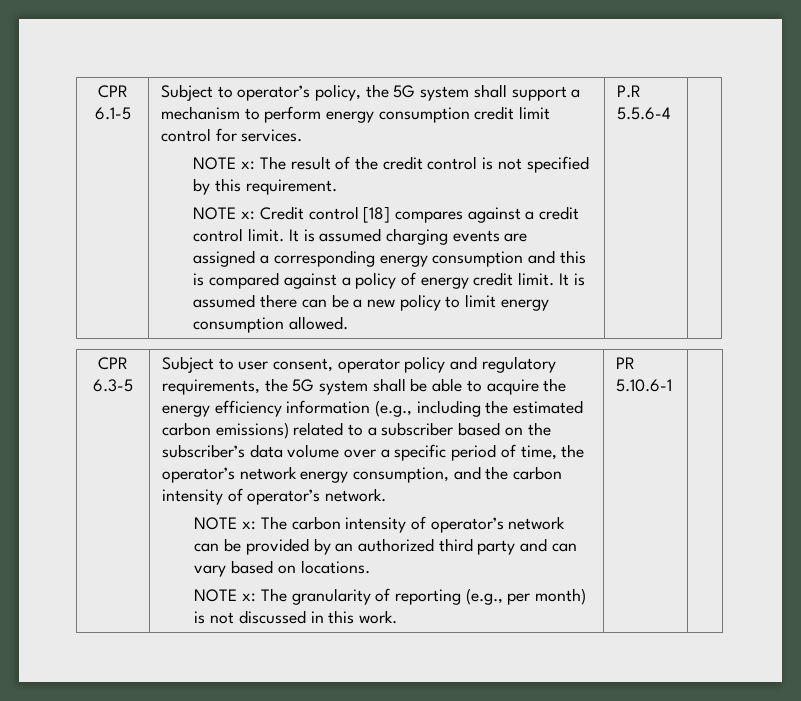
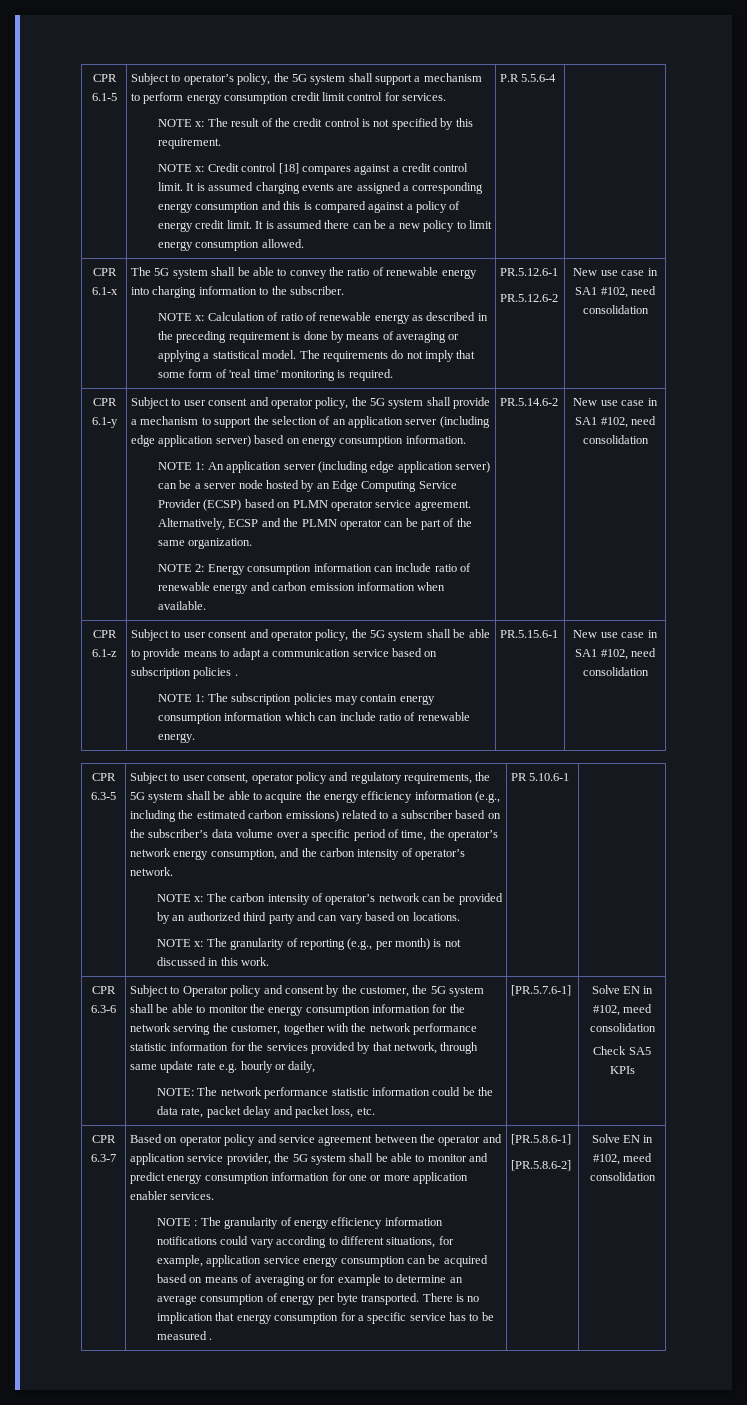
+ CPR 6.1-x | The 5G system shall be able to convey the ratio of renewable energy into charging information to the subscriber.
+ NOTE x: Calculation of ratio of renewable energy as described in the preceding requirement is done by means of averaging or applying a statistical model. The requirements do not imply that some form of 'real time' monitoring is required. | PR.5.12.6-1
+ PR.5.12.6-2 | New use case in SA1 #102, need consolidation
+ CPR 6.1-y | Subject to user consent and operator policy, the 5G system shall provide a mechanism to support the selection of an application server (including edge application server) based on energy consumption information.
+ NOTE 1: An application server (including edge application server) can be a server node hosted by an Edge Computing Service Provider (ECSP) based on PLMN operator service agreement. Alternatively, ECSP and the PLMN operator can be part of the same organization.
+ NOTE 2: Energy consumption information can include ratio of renewable energy and carbon emission information when available. | PR.5.14.6-2 | New use case in SA1 #102, need consolidation
+ CPR 6.1-z | Subject to user consent and operator policy, the 5G system shall be able to provide means to adapt a communication service based on subscription policies .
+ NOTE 1: The subscription policies may contain energy consumption information which can include ratio of renewable energy. | PR.5.15.6-1 | New use case in SA1 #102, need consolidation
+ CPR 6.3-6 | Subject to Operator policy and consent by the customer, the 5G system shall be able to monitor the energy consumption information for the network serving the customer, together with the network performance statistic information for the services provided by that network, through same update rate e.g. hourly or daily,
+ NOTE: The network performance statistic information could be the data rate, packet delay and packet loss, etc. | [PR.5.7.6-1] | Solve EN in #102, meed consolidation
+ Check SA5 KPIs
+ CPR 6.3-7 | Based on operator policy and service agreement between the operator and application service provider, the 5G system shall be able to monitor and predict energy consumption information for one or more application enabler services.
+ NOTE : The granularity of energy efficiency information notifications could vary according to different situations, for example, application service energy consumption can be acquired based on means of averaging or for example to determine an average consumption of energy per byte transported. There is no implication that energy consumption for a specific service has to be measured . | [PR.5.8.6-1]
+ [PR.5.8.6-2] | Solve EN in #102, meed consolidation

